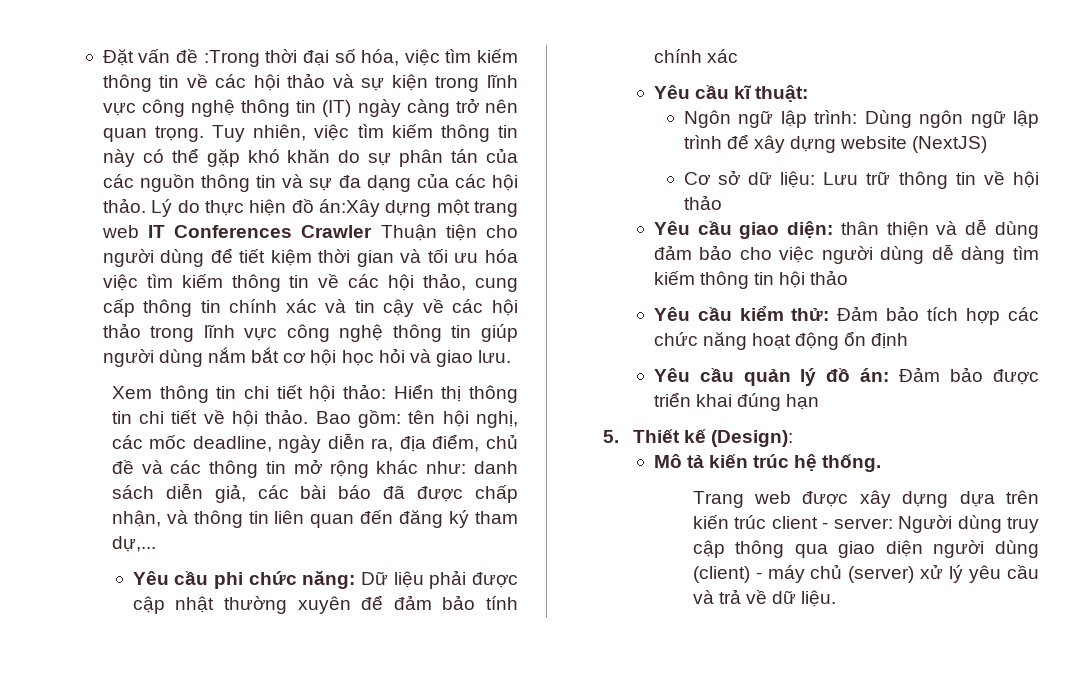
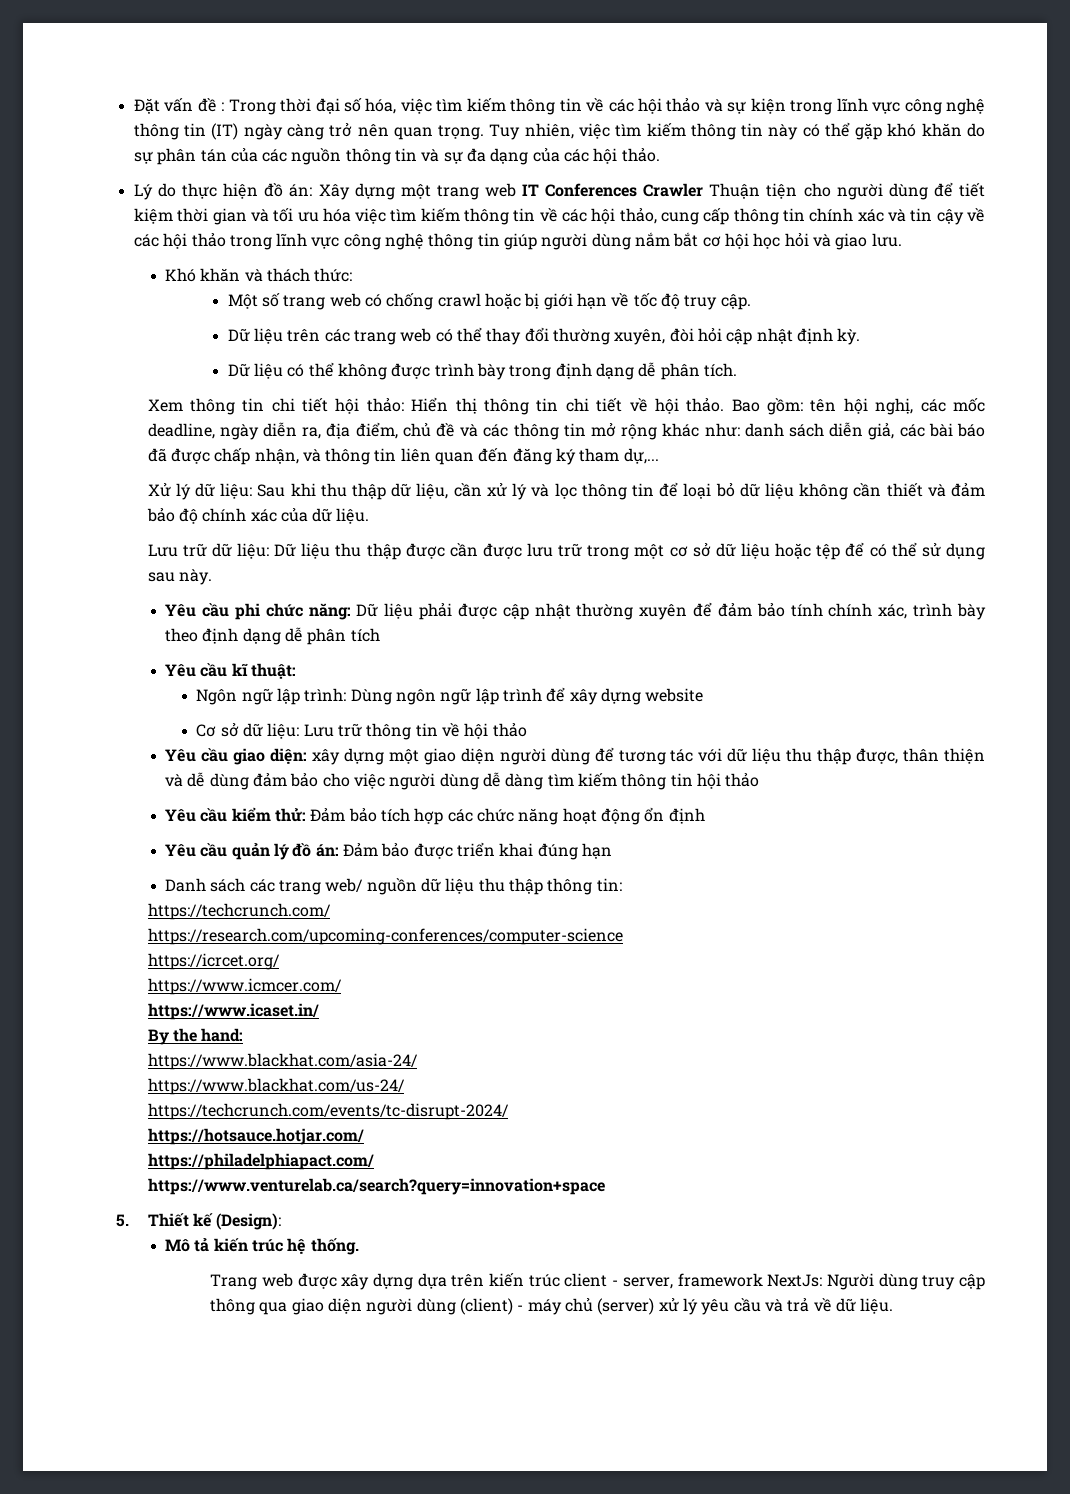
- Đặt vấn đề :Trong thời đại số hóa, việc tìm kiếm thông tin về các hội thảo và sự kiện trong lĩnh vực công nghệ thông tin (IT) ngày càng trở nên quan trọng.
+ Đặt vấn đề : Trong thời đại số hóa, việc tìm kiếm thông tin về các hội thảo và sự kiện trong lĩnh vực công nghệ thông tin (IT) ngày càng trở nên quan trọng.
- Tuy nhiên, việc tìm kiếm thông tin này có thể gặp khó khăn do sự phân tán của các nguồn thông tin và sự đa dạng của các hội thảo. Lý do thực hiện đồ án:Xây dựng một trang web IT Conferences Crawler Thuận tiện cho người dùng để tiết kiệm thời gian và tối ưu hóa việc tìm kiếm thông tin về các hội thảo, cung cấp thông tin chính xác và tin cậy về các hội thảo trong lĩnh vực công nghệ thông tin giúp người dùng nắm bắt cơ hội học hỏi và giao lưu.
+ Tuy nhiên, việc tìm kiếm thông tin này có thể gặp khó khăn do sự phân tán của các nguồn thông tin và sự đa dạng của các hội thảo.
+ Lý do thực hiện đồ án: Xây dựng một trang web IT Conferences Crawler Thuận tiện cho người dùng để tiết kiệm thời gian và tối ưu hóa việc tìm kiếm thông tin về các hội thảo, cung cấp thông tin chính xác và tin cậy về các hội thảo trong lĩnh vực công nghệ thông tin giúp người dùng nắm bắt cơ hội học hỏi và giao lưu.
+ Khó khăn và thách thức:
+ Một số trang web có chống crawl hoặc bị giới hạn về tốc độ truy cập.
+ Dữ liệu trên các trang web có thể thay đổi thường xuyên, đòi hỏi cập nhật định kỳ.
+ Dữ liệu có thể không được trình bày trong định dạng dễ phân tích.
+ Xử lý dữ liệu: Sau khi thu thập dữ liệu, cần xử lý và lọc thông tin để loại bỏ dữ liệu không cần thiết và đảm bảo độ chính xác của dữ liệu.
+ Lưu trữ dữ liệu: Dữ liệu thu thập được cần được lưu trữ trong một cơ sở dữ liệu hoặc tệp để có thể sử dụng sau này.
- Yêu cầu phi chức năng: Dữ liệu phải được cập nhật thường xuyên để đảm bảo tính chính xác
+ Yêu cầu phi chức năng: Dữ liệu phải được cập nhật thường xuyên để đảm bảo tính chính xác, trình bày theo định dạng dễ phân tích
- Ngôn ngữ lập trình: Dùng ngôn ngữ lập trình để xây dựng website (NextJS)
+ Ngôn ngữ lập trình: Dùng ngôn ngữ lập trình để xây dựng website
- Yêu cầu giao diện: thân thiện và dễ dùng đảm bảo cho việc người dùng dễ dàng tìm kiếm thông tin hội thảo
+ Yêu cầu giao diện: xây dựng một giao diện người dùng để tương tác với dữ liệu thu thập được, thân thiện và dễ dùng đảm bảo cho việc người dùng dễ dàng tìm kiếm thông tin hội thảo
+ Danh sách các trang web/ nguồn dữ liệu thu thập thông tin:
+ https://techcrunch.com/
+ https://research.com/upcoming-conferences/computer-science
+ https://icrcet.org/
+ https://www.icmcer.com/
+ https://www.icaset.in/
+ By the hand:
+ https://www.blackhat.com/asia-24/
+ https://www.blackhat.com/us-24/
+ https://techcrunch.com/events/tc-disrupt-2024/
+ https://hotsauce.hotjar.com/
+ https://philadelphiapact.com/
+ https://www.venturelab.ca/search?query=innovation+space
- Trang web được xây dựng dựa trên kiến trúc client - server: Người dùng truy cập thông qua giao diện người dùng (client) - máy chủ (server) xử lý yêu cầu và trả về dữ liệu.
+ Trang web được xây dựng dựa trên kiến trúc client - server, framework NextJs: Người dùng truy cập thông qua giao diện người dùng (client) - máy chủ (server) xử lý yêu cầu và trả về dữ liệu.

